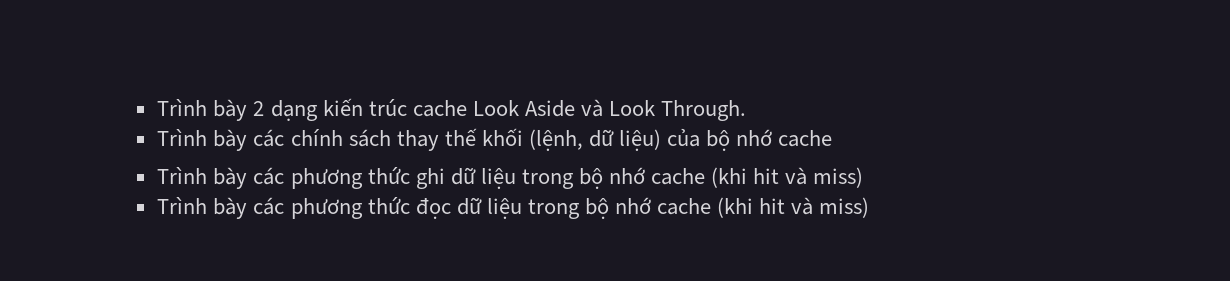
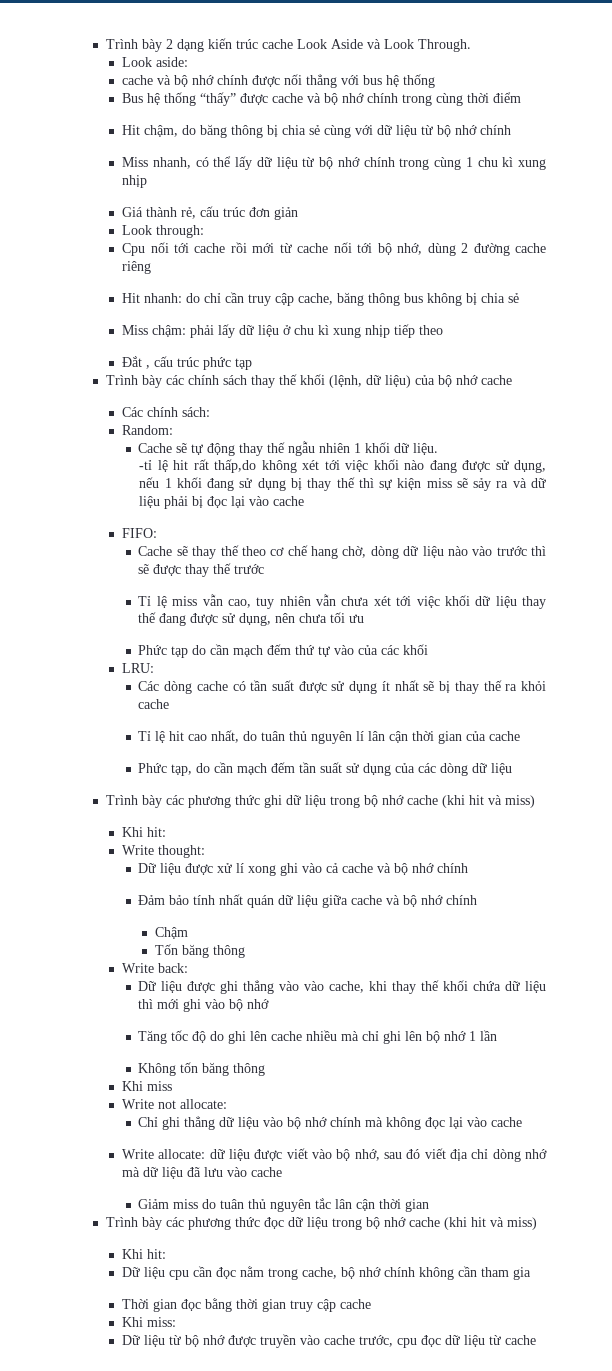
+ Look aside:
+ cache và bộ nhớ chính được nối thẳng với bus hệ thống
+ Bus hệ thống “thấy” được cache và bộ nhớ chính trong cùng thời điểm
+ Hit chậm, do băng thông bị chia sẻ cùng với dữ liệu từ bộ nhớ chính
+ Miss nhanh, có thể lấy dữ liệu từ bộ nhớ chính trong cùng 1 chu kì xung nhịp
+ Giá thành rẻ, cấu trúc đơn giản
+ Look through:
+ Cpu nối tới cache rồi mới từ cache nối tới bộ nhớ, dùng 2 đường cache riêng
+ Hit nhanh: do chỉ cần truy cập cache, băng thông bus không bị chia sẻ
+ Miss chậm: phải lấy dữ liệu ở chu kì xung nhịp tiếp theo
+ Đắt , cấu trúc phức tạp
+ Các chính sách:
+ Random:
+ Cache sẽ tự động thay thế ngẫu nhiên 1 khối dữ liệu.
+ -tỉ lệ hit rất thấp,do không xét tới việc khối nào đang được sử dụng, nếu 1 khối đang sử dụng bị thay thế thì sự kiện miss sẽ sảy ra và dữ liệu phải bị đọc lại vào cache
+ FIFO:
+ Cache sẽ thay thế theo cơ chế hang chờ, dòng dữ liệu nào vào trước thì sẽ được thay thế trước
+ Tỉ lệ miss vẫn cao, tuy nhiên vẫn chưa xét tới việc khối dữ liệu thay thế đang được sử dụng, nên chưa tối ưu
+ Phức tạp do cần mạch đếm thứ tự vào của các khối
+ LRU:
+ Các dòng cache có tần suất được sử dụng ít nhất sẽ bị thay thế ra khỏi cache
+ Tỉ lệ hit cao nhất, do tuân thủ nguyên lí lân cận thời gian của cache
+ Phức tạp, do cần mạch đếm tần suất sử dụng của các dòng dữ liệu
  Trình bày các phương thức ghi dữ liệu trong bộ nhớ cache (khi hit và miss)
+ Khi hit:
+ Write thought:
+ Dữ liệu được xử lí xong ghi vào cả cache và bộ nhớ chính
+ Đảm bảo tính nhất quán dữ liệu giữa cache và bộ nhớ chính
+ Chậm
+ Tốn băng thông
+ Write back:
+ Dữ liệu được ghi thẳng vào vào cache, khi thay thế khối chứa dữ liệu thì mới ghi vào bộ nhớ
+ Tăng tốc độ do ghi lên cache nhiều mà chỉ ghi lên bộ nhớ 1 lần
+ Không tốn băng thông
+ Khi miss
+ Write not allocate:
+ Chỉ ghi thẳng dữ liệu vào bộ nhớ chính mà không đọc lại vào cache
+ Write allocate: dữ liệu được viết vào bộ nhớ, sau đó viết địa chỉ dòng nhớ mà dữ liệu đã lưu vào cache
+ Giảm miss do tuân thủ nguyên tắc lân cận thời gian
  Trình bày các phương thức đọc dữ liệu trong bộ nhớ cache (khi hit và miss)
+ Khi hit:
+ Dữ liệu cpu cần đọc nằm trong cache, bộ nhớ chính không cần tham gia
+ Thời gian đọc bằng thời gian truy cập cache
+ Khi miss:
+ Dữ liệu từ bộ nhớ được truyền vào cache trước, cpu đọc dữ liệu từ cache

